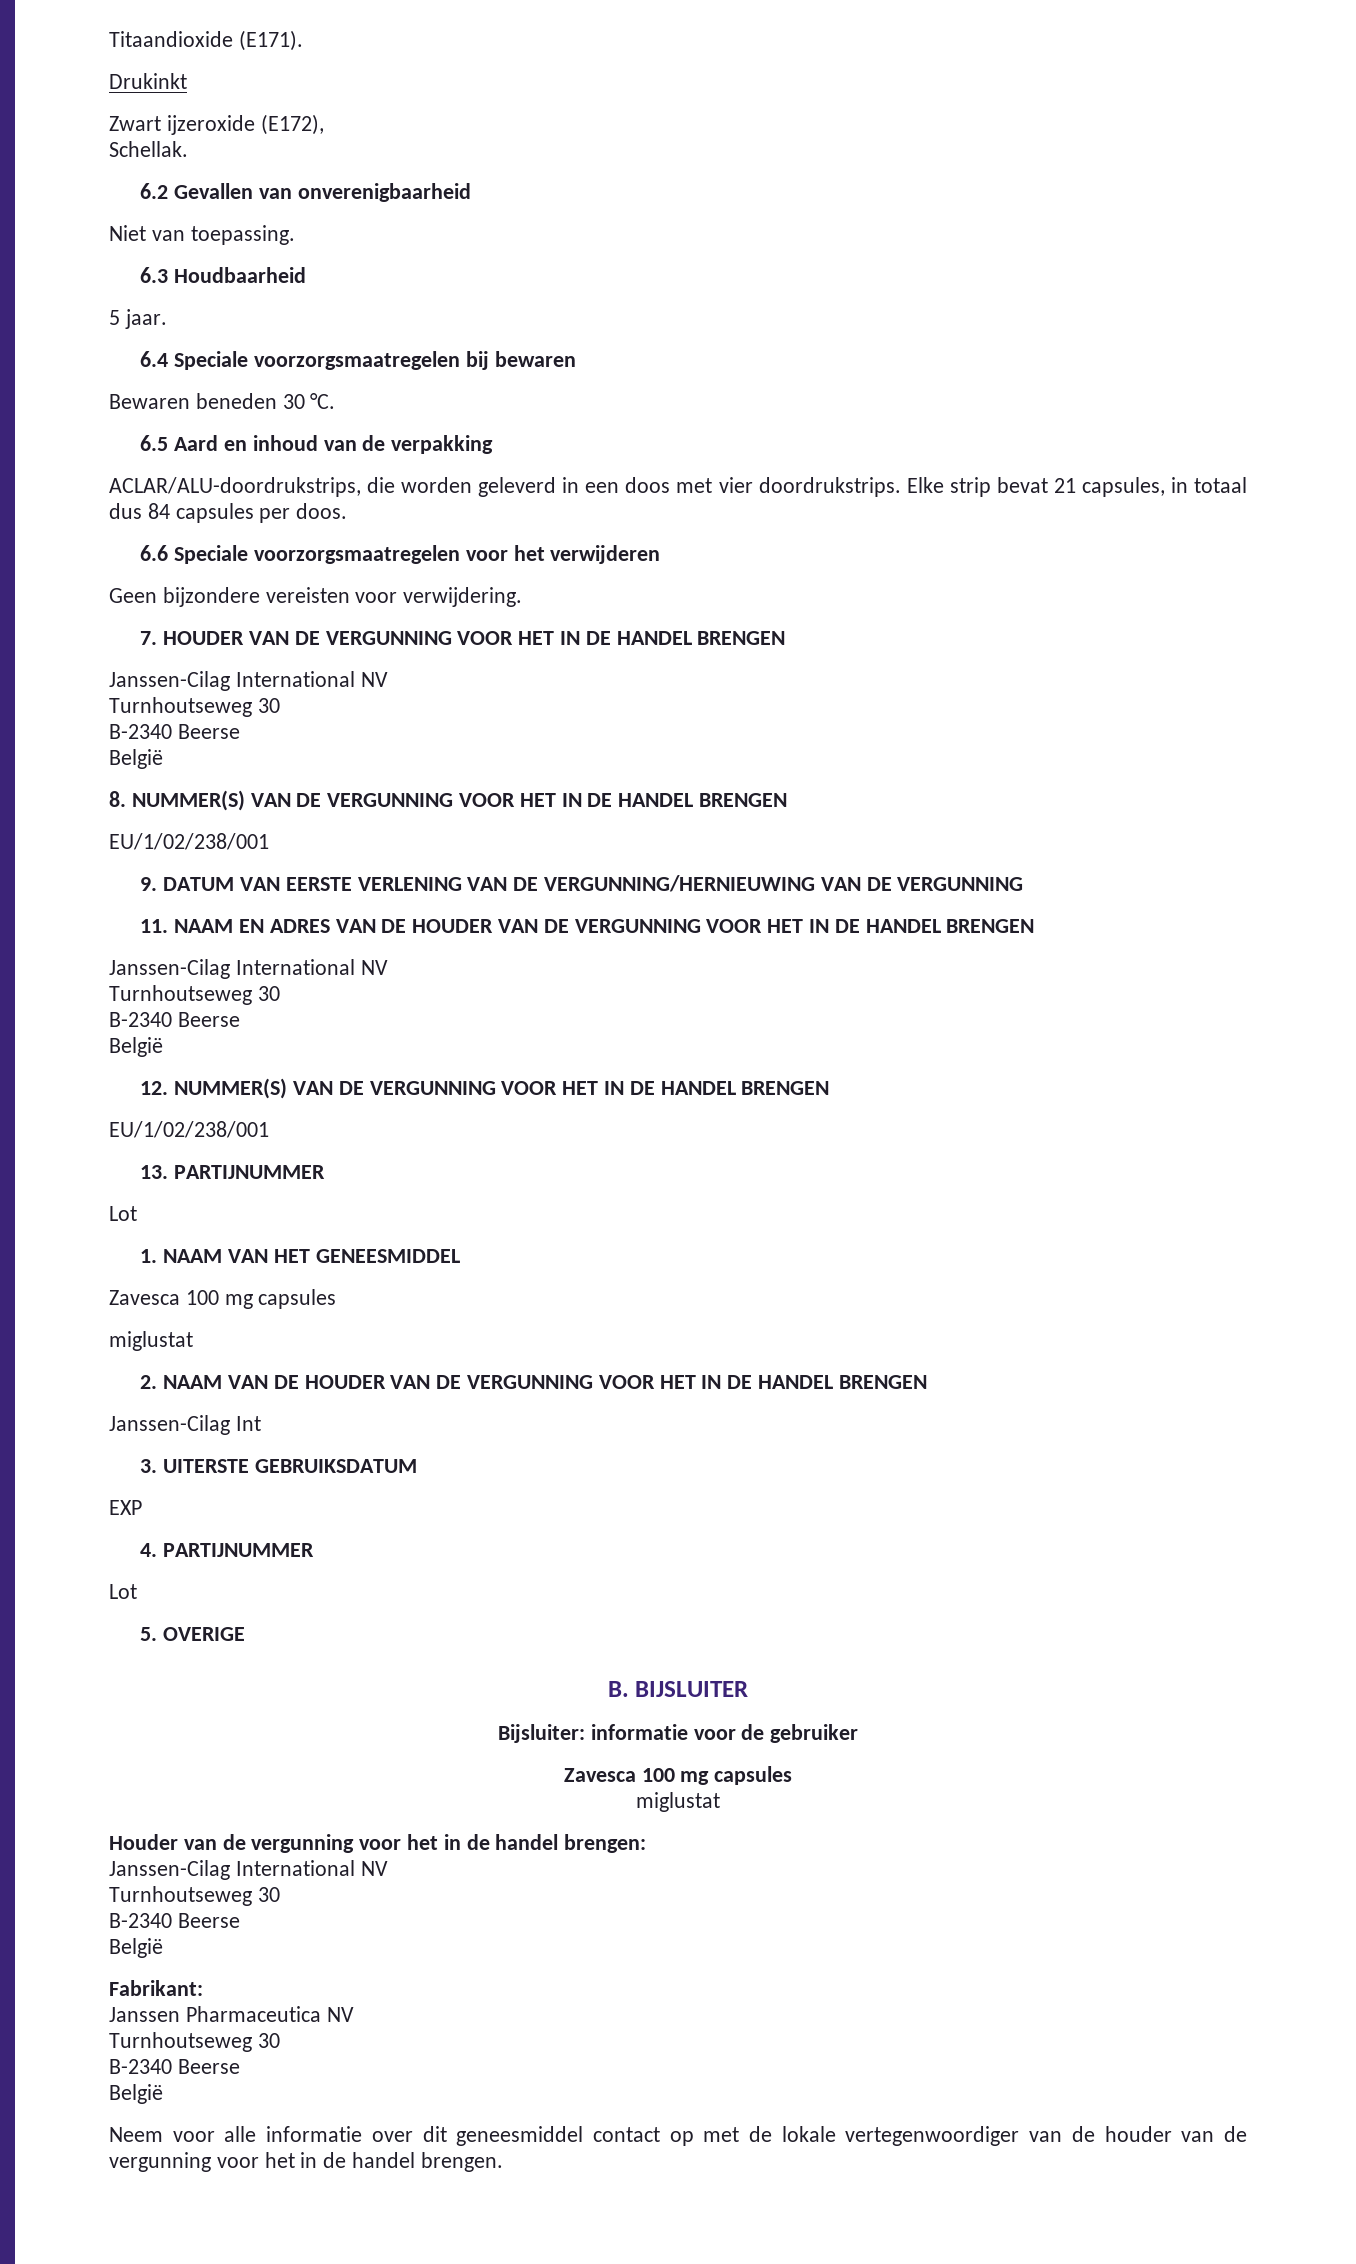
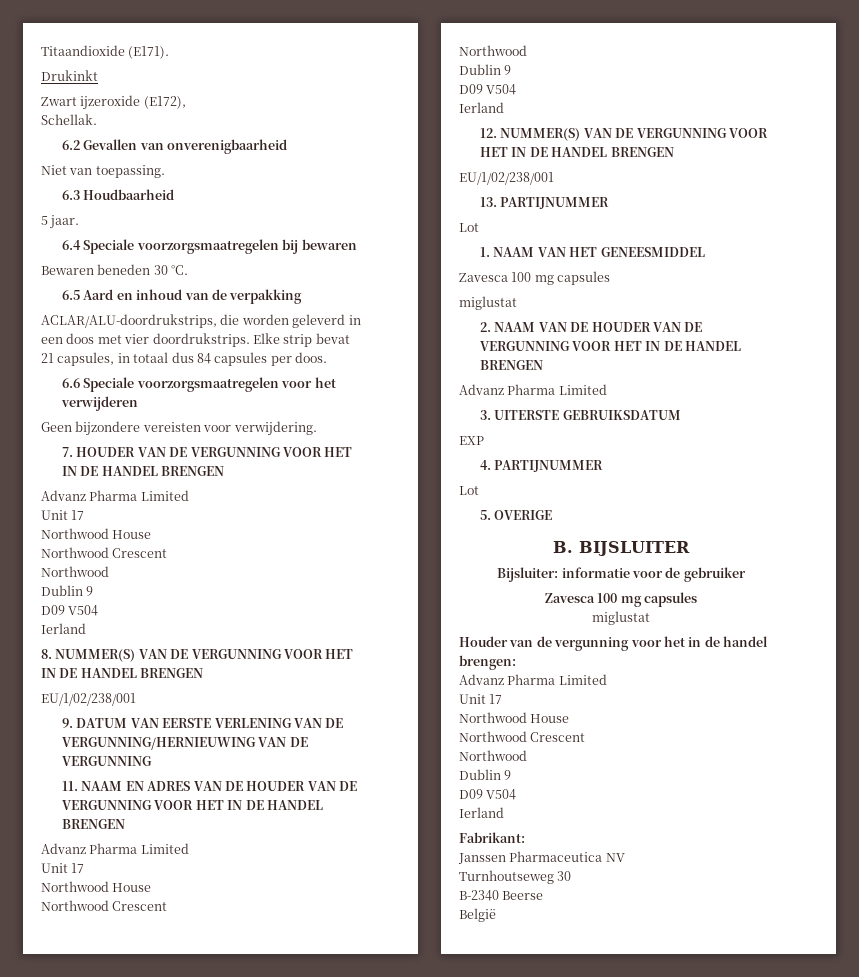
  7. HOUDER VAN DE VERGUNNING VOOR HET IN DE HANDEL BRENGEN
- Janssen-Cilag International NV
- Turnhoutseweg 30
- B-2340 Beerse
- België
+ Advanz Pharma Limited
+ Unit 17
+ Northwood House
+ Northwood Crescent
+ Northwood
+ Dublin 9
+ D09 V504
+ Ierland
  11. NAAM EN ADRES VAN DE HOUDER VAN DE VERGUNNING VOOR HET IN DE HANDEL BRENGEN
- Janssen-Cilag International NV
- Turnhoutseweg 30
- B-2340 Beerse
- België
+ Advanz Pharma Limited
+ Unit 17
+ Northwood House
+ Northwood Crescent
+ Northwood
+ Dublin 9
+ D09 V504
+ Ierland
  2. NAAM VAN DE HOUDER VAN DE VERGUNNING VOOR HET IN DE HANDEL BRENGEN
- Janssen-Cilag Int
+ Advanz Pharma Limited
  Houder van de vergunning voor het in de handel brengen:
- Janssen-Cilag International NV
- Turnhoutseweg 30
- B-2340 Beerse
- België
+ Advanz Pharma Limited
+ Unit 17
+ Northwood House
+ Northwood Crescent
+ Northwood
+ Dublin 9
+ D09 V504
+ Ierland
- Neem voor alle informatie over dit geneesmiddel contact op met de lokale vertegenwoordiger van de houder van de vergunning voor het in de handel brengen.

